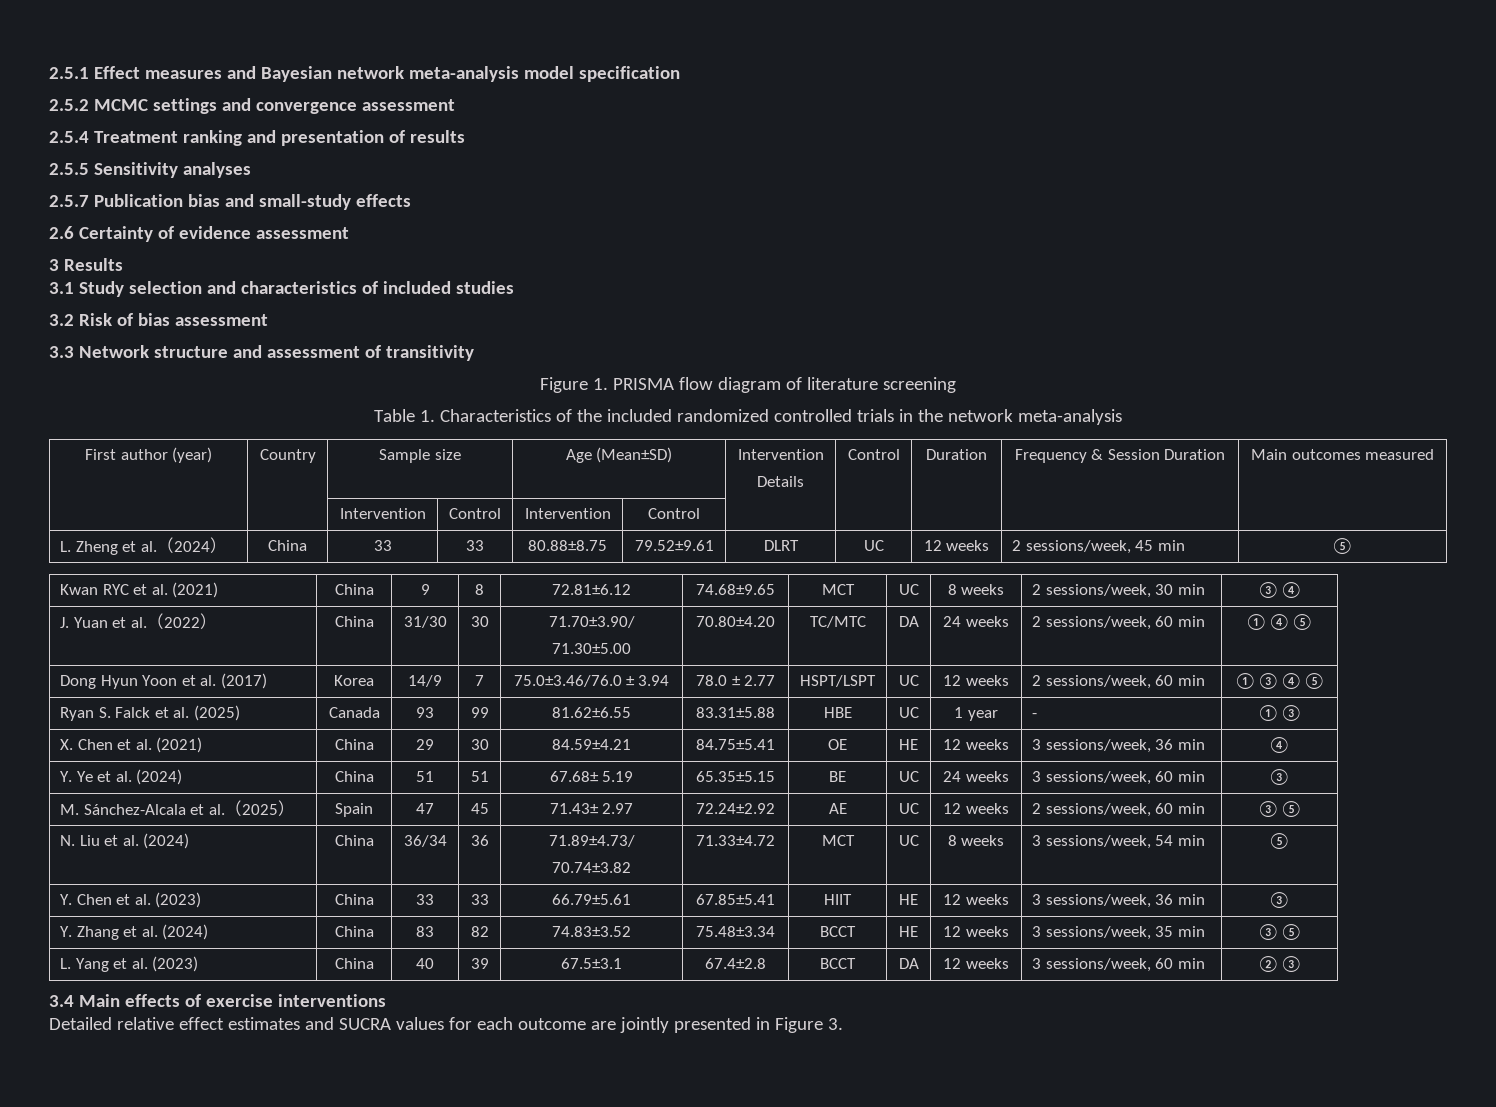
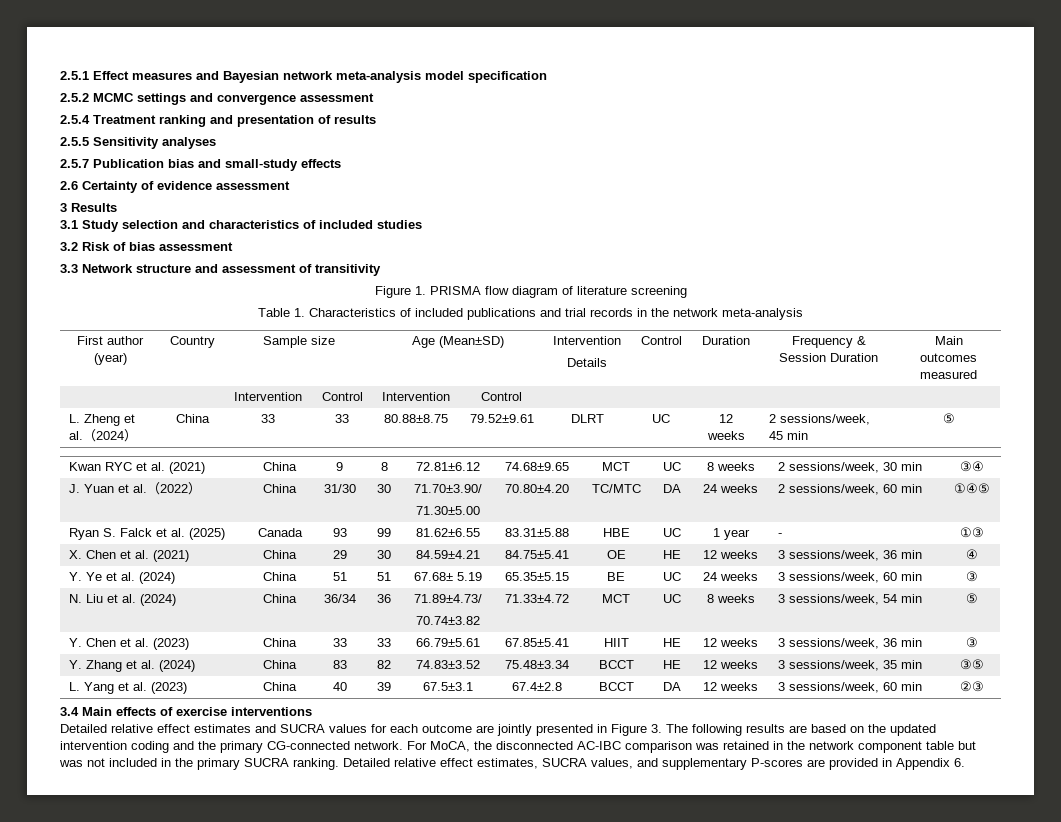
- Table 1. Characteristics of the included randomized controlled trials in the network meta-analysis
+ Table 1. Characteristics of included publications and trial records in the network meta-analysis
- Dong Hyun Yoon et al. (2017) | Korea | 14/9 | 7 | 75.0±3.46/76.0 ± 3.94 | 78.0 ± 2.77 | HSPT/LSPT | UC | 12 weeks | 2 sessions/week, 60 min | ①③④⑤
- M. Sánchez-Alcala et al.（2025） | Spain | 47 | 45 | 71.43± 2.97 | 72.24±2.92 | AE | UC | 12 weeks | 2 sessions/week, 60 min | ③⑤
- Detailed relative effect estimates and SUCRA values for each outcome are jointly presented in Figure 3.
+ Detailed relative effect estimates and SUCRA values for each outcome are jointly presented in Figure 3. The following results are based on the updated intervention coding and the primary CG-connected network. For MoCA, the disconnected AC-IBC comparison was retained in the network component table but was not included in the primary SUCRA ranking. Detailed relative effect estimates, SUCRA values, and supplementary P-scores are provided in Appendix 6.

